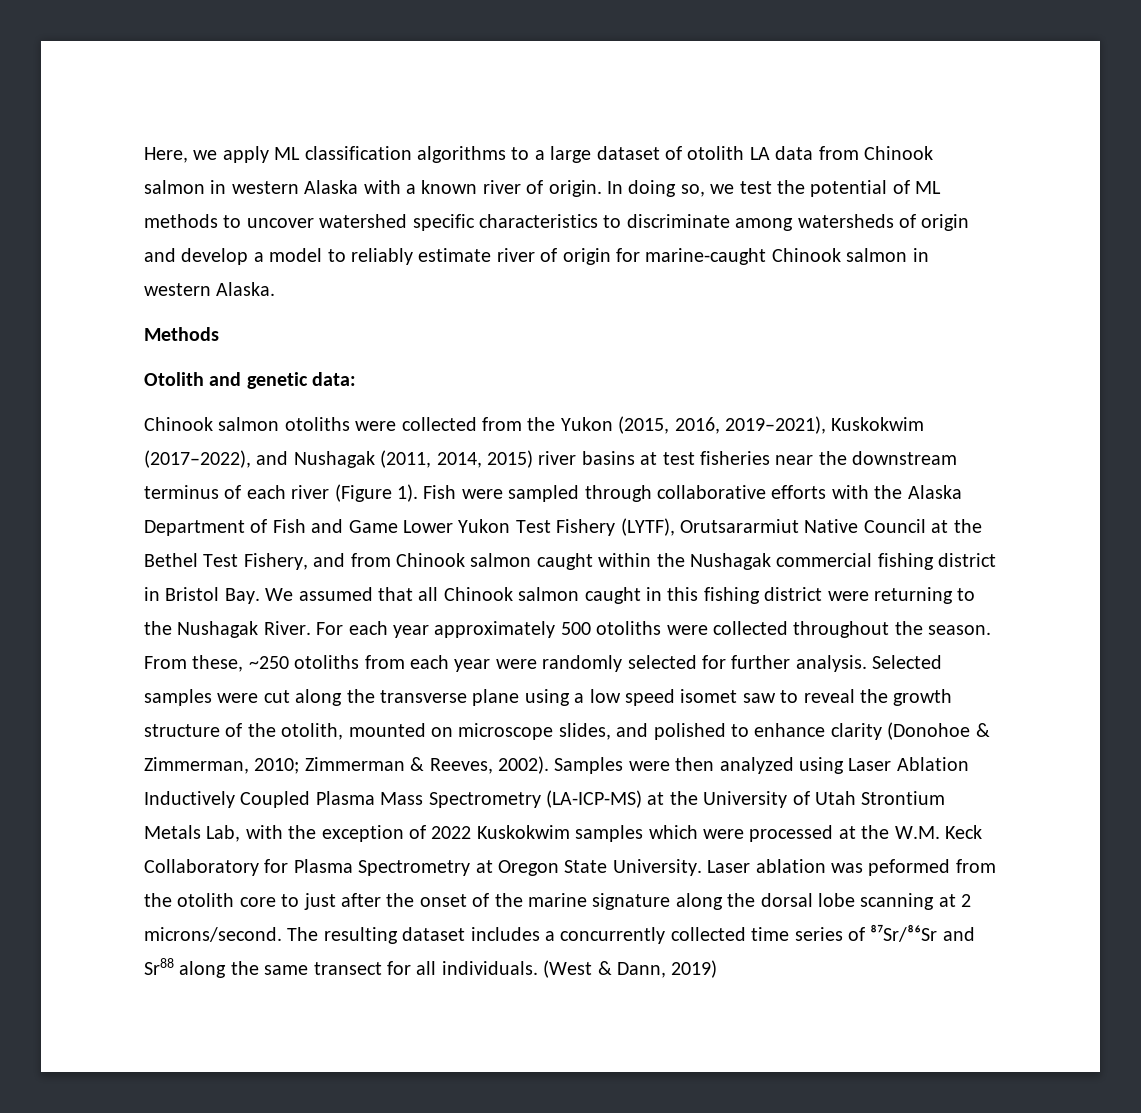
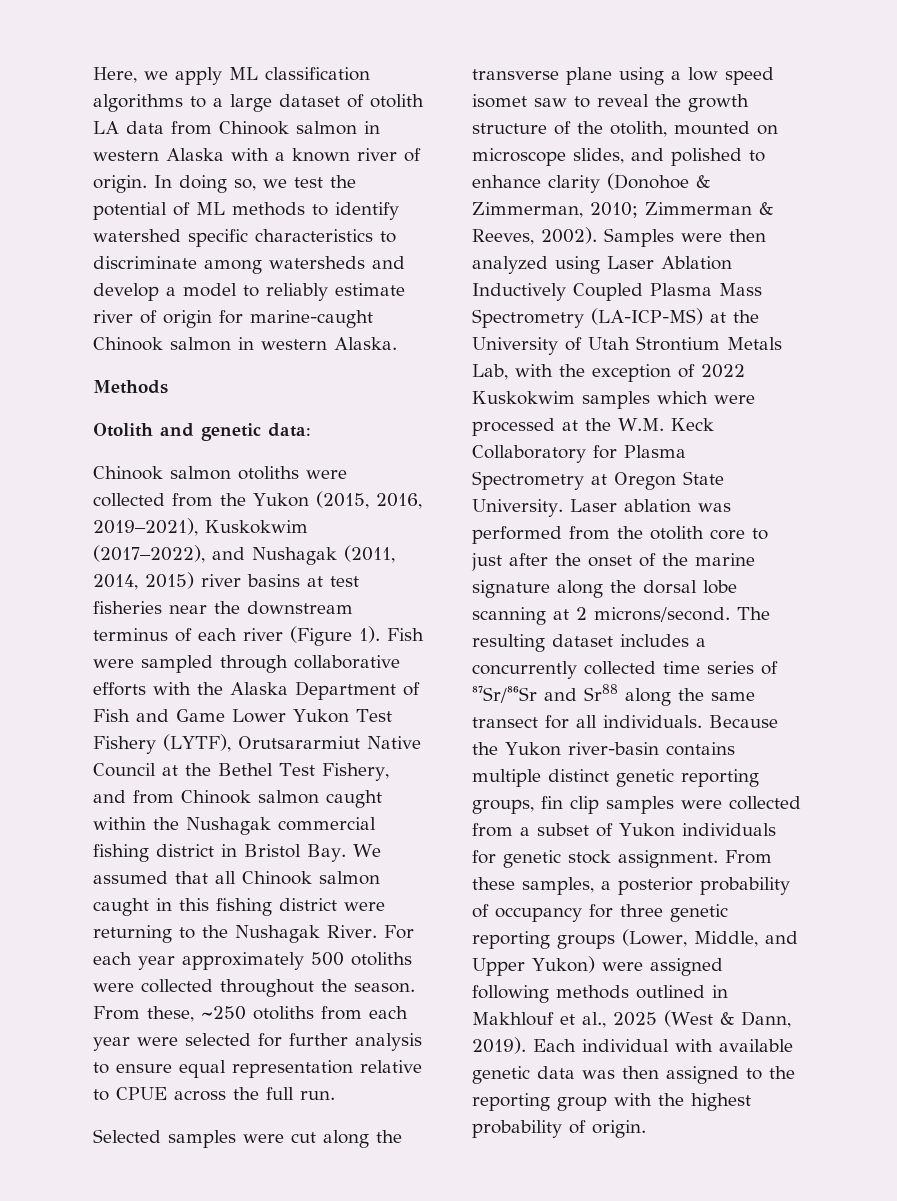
- In doing so, we test the potential of ML methods to uncover watershed specific characteristics to discriminate among watersheds of origin and develop a model to reliably estimate river of origin for marine-caught Chinook salmon in western Alaska.
+ In doing so, we test the potential of ML methods to identify watershed specific characteristics to discriminate among watersheds and develop a model to reliably estimate river of origin for marine-caught Chinook salmon in western Alaska.
- From these, ~250 otoliths from each year were randomly selected for further analysis. Selected samples were cut along the transverse plane using a low speed isomet saw to reveal the growth structure of the otolith, mounted on microscope slides, and polished to enhance clarity (Donohoe & Zimmerman, 2010; Zimmerman & Reeves, 2002).
+ From these, ~250 otoliths from each year were selected for further analysis to ensure equal representation relative to CPUE across the full run.
+ Selected samples were cut along the transverse plane using a low speed isomet saw to reveal the growth structure of the otolith, mounted on microscope slides, and polished to enhance clarity (Donohoe & Zimmerman, 2010; Zimmerman & Reeves, 2002).
- Laser ablation was peformed from the otolith core to just after the onset of the marine signature along the dorsal lobe scanning at 2 microns/second.
+ Laser ablation was performed from the otolith core to just after the onset of the marine signature along the dorsal lobe scanning at 2 microns/second.
- (West & Dann, 2019)
+ Because the Yukon river-basin contains multiple distinct genetic reporting groups, fin clip samples were collected from a subset of Yukon individuals for genetic stock assignment. From these samples, a posterior probability of occupancy for three genetic reporting groups (Lower, Middle, and Upper Yukon) were assigned following methods outlined in Makhlouf et al., 2025 (West & Dann, 2019). Each individual with available genetic data was then assigned to the reporting group with the highest probability of origin.

